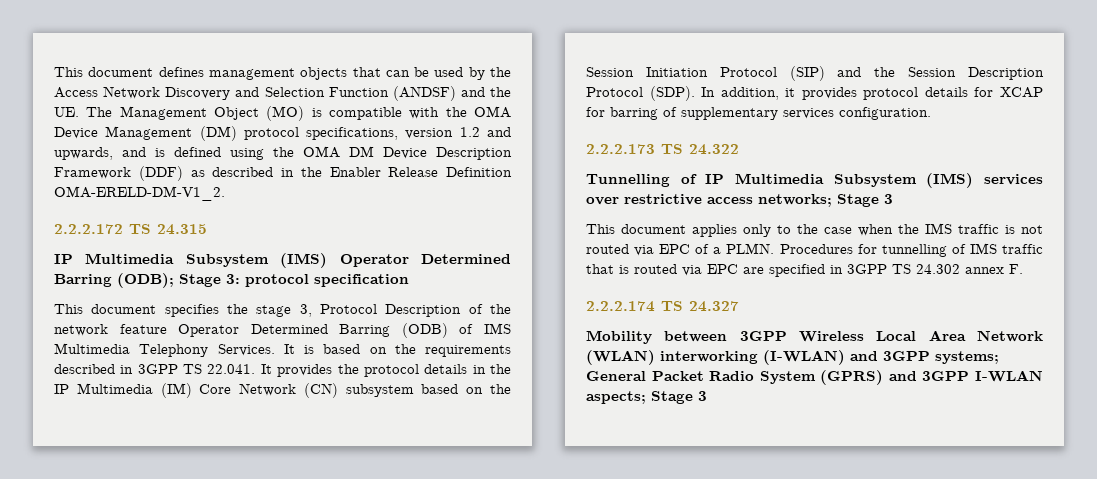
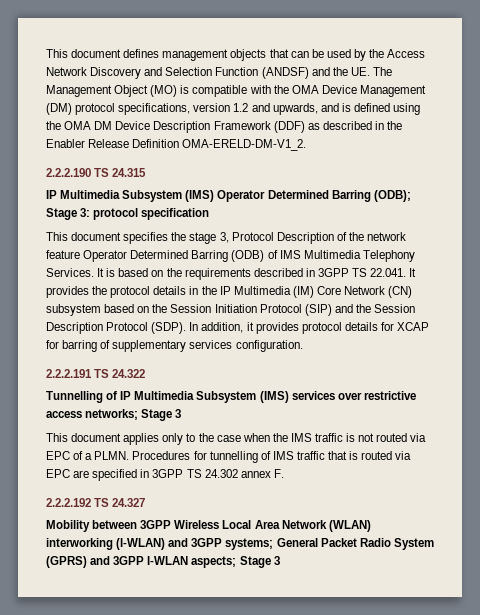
- 2.2.2.172 TS 24.315
+ 2.2.2.190 TS 24.315
- 2.2.2.173 TS 24.322
+ 2.2.2.191 TS 24.322
- 2.2.2.174 TS 24.327
+ 2.2.2.192 TS 24.327

